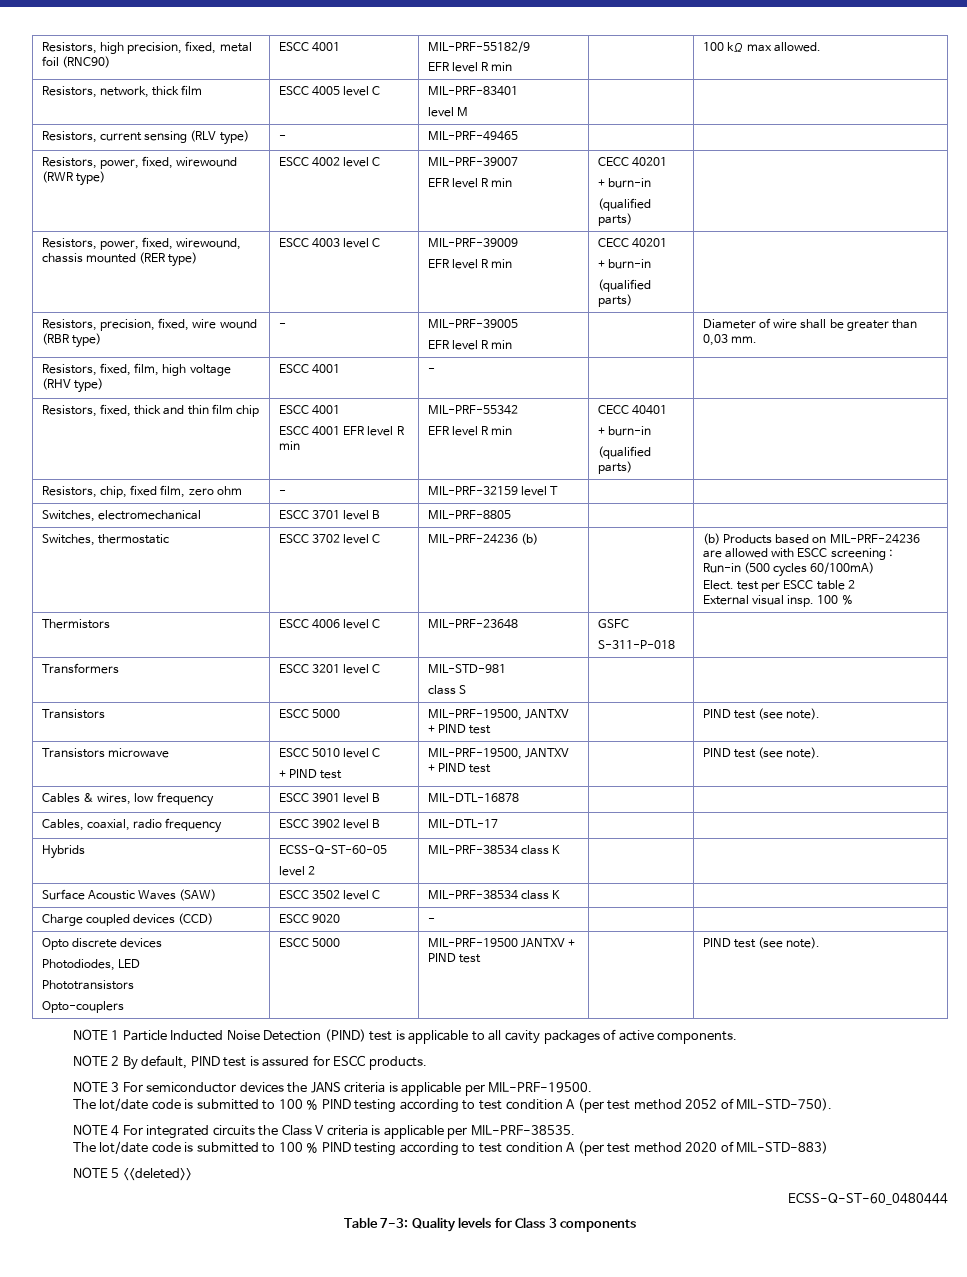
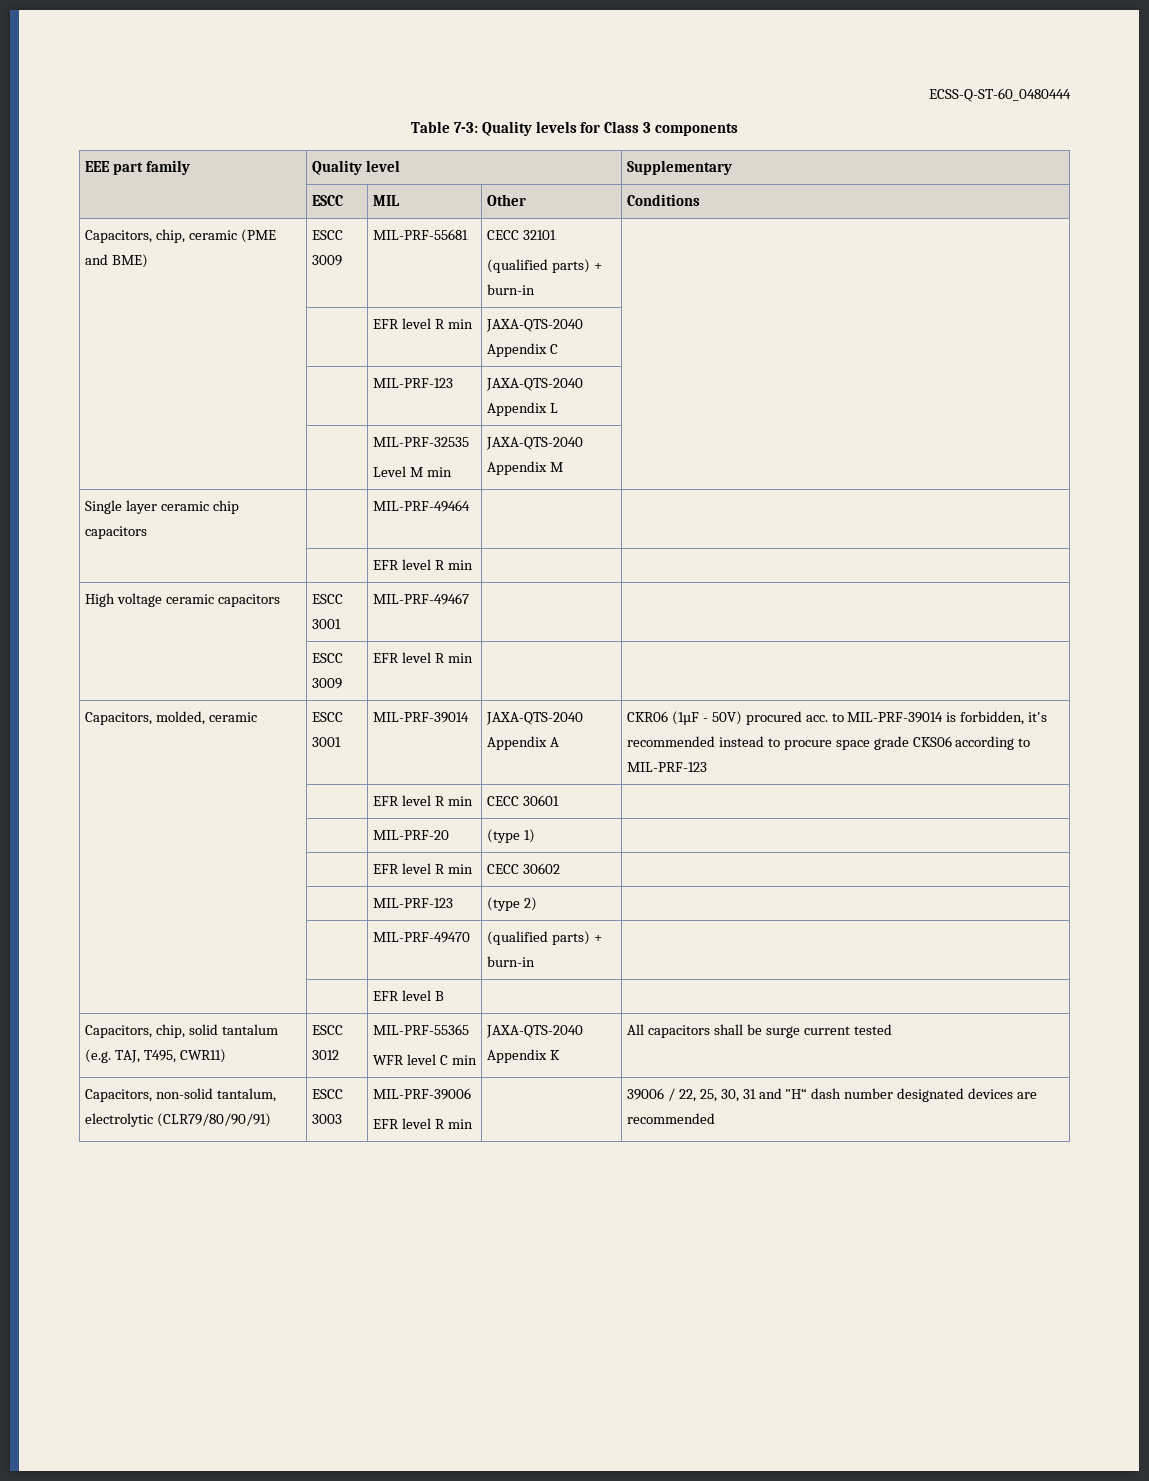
- Resistors, high precision, fixed, metal foil (RNC90) | ESCC 4001 | MIL-PRF-55182/9
- EFR level R min | | 100 kΩ max allowed.
- Resistors, network, thick film | ESCC 4005 level C | MIL-PRF-83401
- level M | |
- Resistors, current sensing (RLV type) | - | MIL-PRF-49465 | |
- Resistors, power, fixed, wirewound (RWR type) | ESCC 4002 level C | MIL-PRF-39007
- EFR level R min | CECC 40201
- + burn-in
- (qualified parts) |
- Resistors, power, fixed, wirewound, chassis mounted (RER type) | ESCC 4003 level C | MIL-PRF-39009
- EFR level R min | CECC 40201
- + burn-in
- (qualified parts) |
- Resistors, precision, fixed, wire wound (RBR type) | - | MIL-PRF-39005
- EFR level R min | | Diameter of wire shall be greater than 0,03 mm.
- Resistors, fixed, film, high voltage (RHV type) | ESCC 4001 | - | |
- Resistors, fixed, thick and thin film chip | ESCC 4001
- ESCC 4001 EFR level R min | MIL-PRF-55342
- EFR level R min | CECC 40401
- + burn-in
- (qualified parts) |
- Resistors, chip, fixed film, zero ohm | - | MIL-PRF-32159 level T | |
- Switches, electromechanical | ESCC 3701 level B | MIL-PRF-8805 | |
- Switches, thermostatic | ESCC 3702 level C | MIL-PRF-24236 (b) | | (b) Products based on MIL-PRF-24236 are allowed with ESCC screening :
- Run-in (500 cycles 60/100mA)
- Elect. test per ESCC table 2
- External visual insp. 100 %
- Thermistors | ESCC 4006 level C | MIL-PRF-23648 | GSFC
- S-311-P-018 |
- Transformers | ESCC 3201 level C | MIL-STD-981
- class S | |
- Transistors | ESCC 5000 | MIL-PRF-19500, JANTXV + PIND test | | PIND test (see note).
- Transistors microwave | ESCC 5010 level C
- + PIND test | MIL-PRF-19500, JANTXV + PIND test | | PIND test (see note).
- Cables & wires, low frequency | ESCC 3901 level B | MIL-DTL-16878 | |
- Cables, coaxial, radio frequency | ESCC 3902 level B | MIL-DTL-17 | |
- Hybrids | ECSS-Q-ST-60-05
- level 2 | MIL-PRF-38534 class K | |
- Surface Acoustic Waves (SAW) | ESCC 3502 level C | MIL-PRF-38534 class K | |
- Charge coupled devices (CCD) | ESCC 9020 | - | |
- Opto discrete devices
- Photodiodes, LED
- Phototransistors
- Opto-couplers | ESCC 5000 | MIL-PRF-19500 JANTXV + PIND test | | PIND test (see note).
- NOTE 1 Particle Inducted Noise Detection (PIND) test is applicable to all cavity packages of active components.
- NOTE 2 By default, PIND test is assured for ESCC products.
- NOTE 3 For semiconductor devices the JANS criteria is applicable per MIL-PRF-19500.
- The lot/date code is submitted to 100 % PIND testing according to test condition A (per test method 2052 of MIL-STD-750).
- NOTE 4 For integrated circuits the Class V criteria is applicable per MIL-PRF-38535.
- The lot/date code is submitted to 100 % PIND testing according to test condition A (per test method 2020 of MIL-STD-883)
- NOTE 5 <<deleted>>
+ EEE part family | Quality level | Supplementary
+ | ESCC | MIL | Other | Conditions
+ Capacitors, chip, ceramic (PME and BME) | ESCC 3009 | MIL-PRF-55681 | CECC 32101
+ (qualified parts) + burn-in |
+ | | EFR level R min | JAXA-QTS-2040 Appendix C |
+ | | MIL-PRF-123 | JAXA-QTS-2040 Appendix L |
+ | | MIL-PRF-32535
+ Level M min | JAXA-QTS-2040 Appendix M |
+ Single layer ceramic chip capacitors | | MIL-PRF-49464 | |
+ | | EFR level R min | |
+ High voltage ceramic capacitors | ESCC 3001 | MIL-PRF-49467 | |
+ | ESCC 3009 | EFR level R min | |
+ Capacitors, molded, ceramic | ESCC 3001 | MIL-PRF-39014 | JAXA-QTS-2040 Appendix A | CKR06 (1µF - 50V) procured acc. to MIL-PRF-39014 is forbidden, it's recommended instead to procure space grade CKS06 according to MIL-PRF-123
+ | | EFR level R min | CECC 30601 |
+ | | MIL-PRF-20 | (type 1) |
+ | | EFR level R min | CECC 30602 |
+ | | MIL-PRF-123 | (type 2) |
+ | | MIL-PRF-49470 | (qualified parts) + burn-in |
+ | | EFR level B | |
+ Capacitors, chip, solid tantalum (e.g. TAJ, T495, CWR11) | ESCC 3012 | MIL-PRF-55365
+ WFR level C min | JAXA-QTS-2040 Appendix K | All capacitors shall be surge current tested
+ Capacitors, non-solid tantalum, electrolytic (CLR79/80/90/91) | ESCC 3003 | MIL-PRF-39006
+ EFR level R min | | 39006 / 22, 25, 30, 31 and "H“ dash number designated devices are recommended

